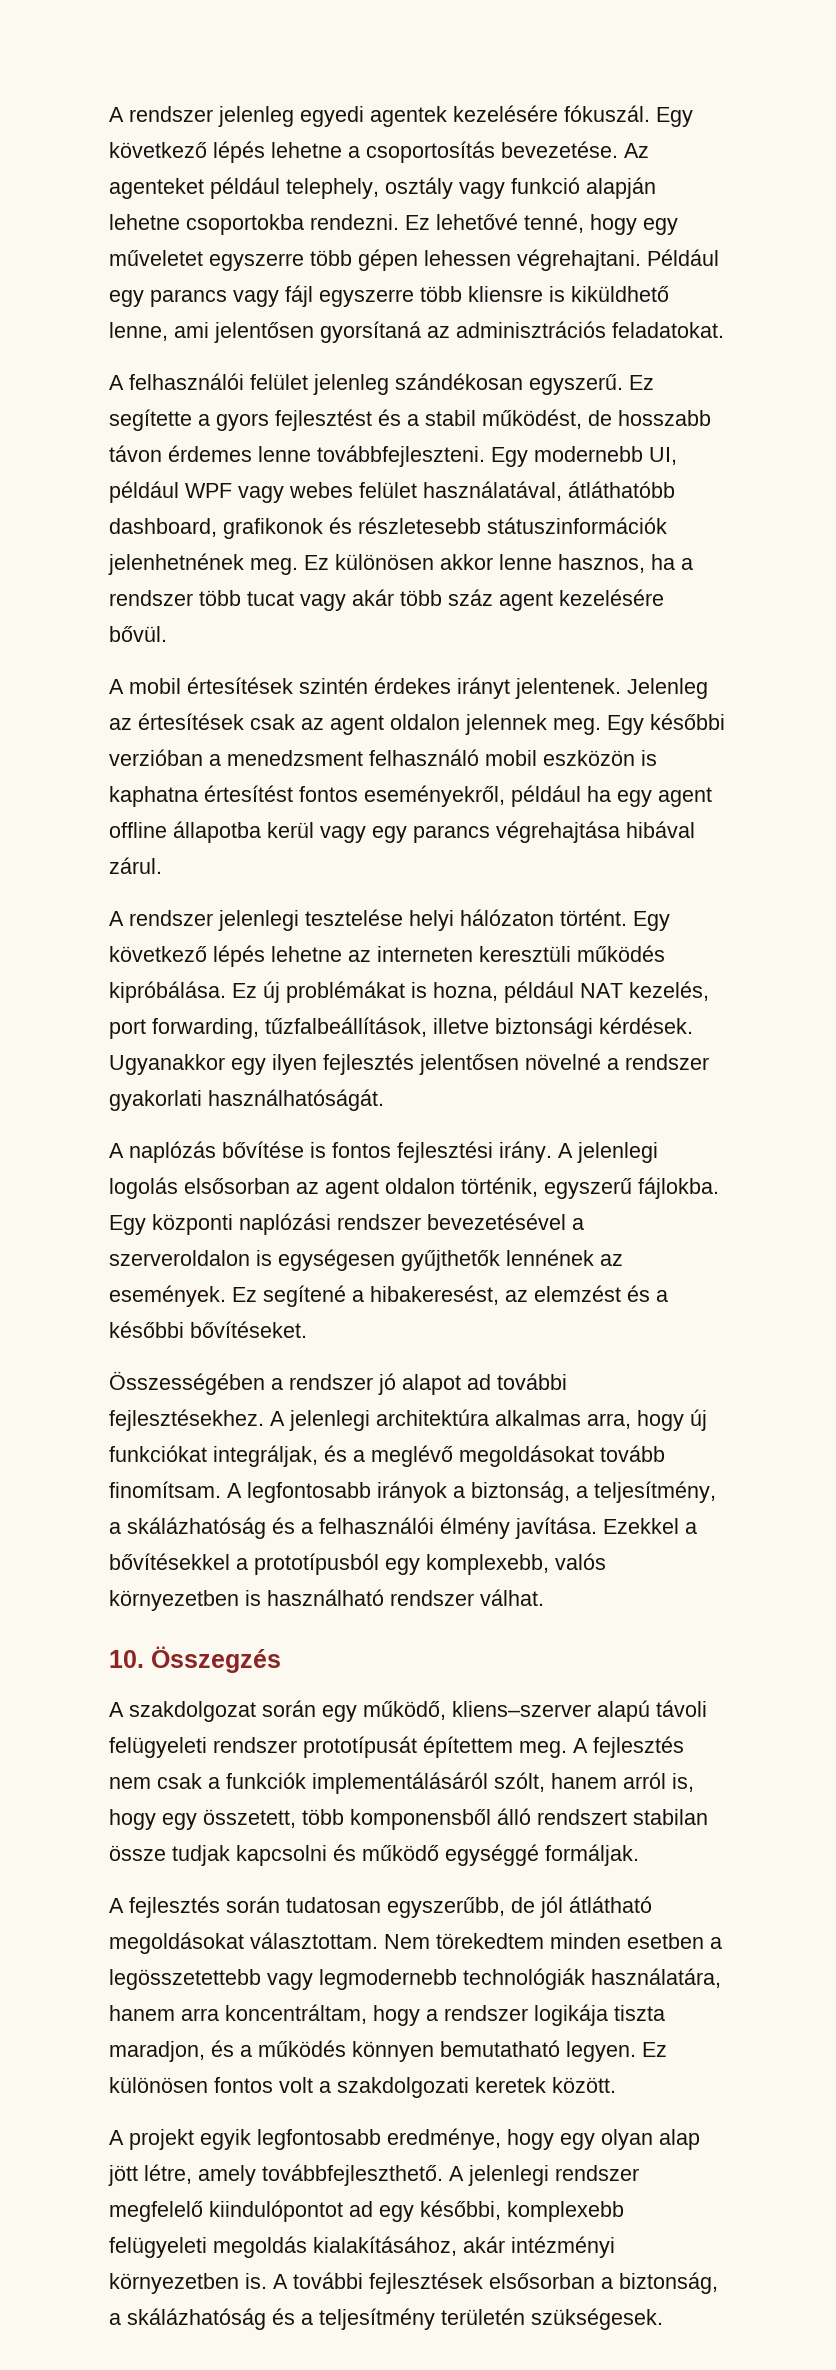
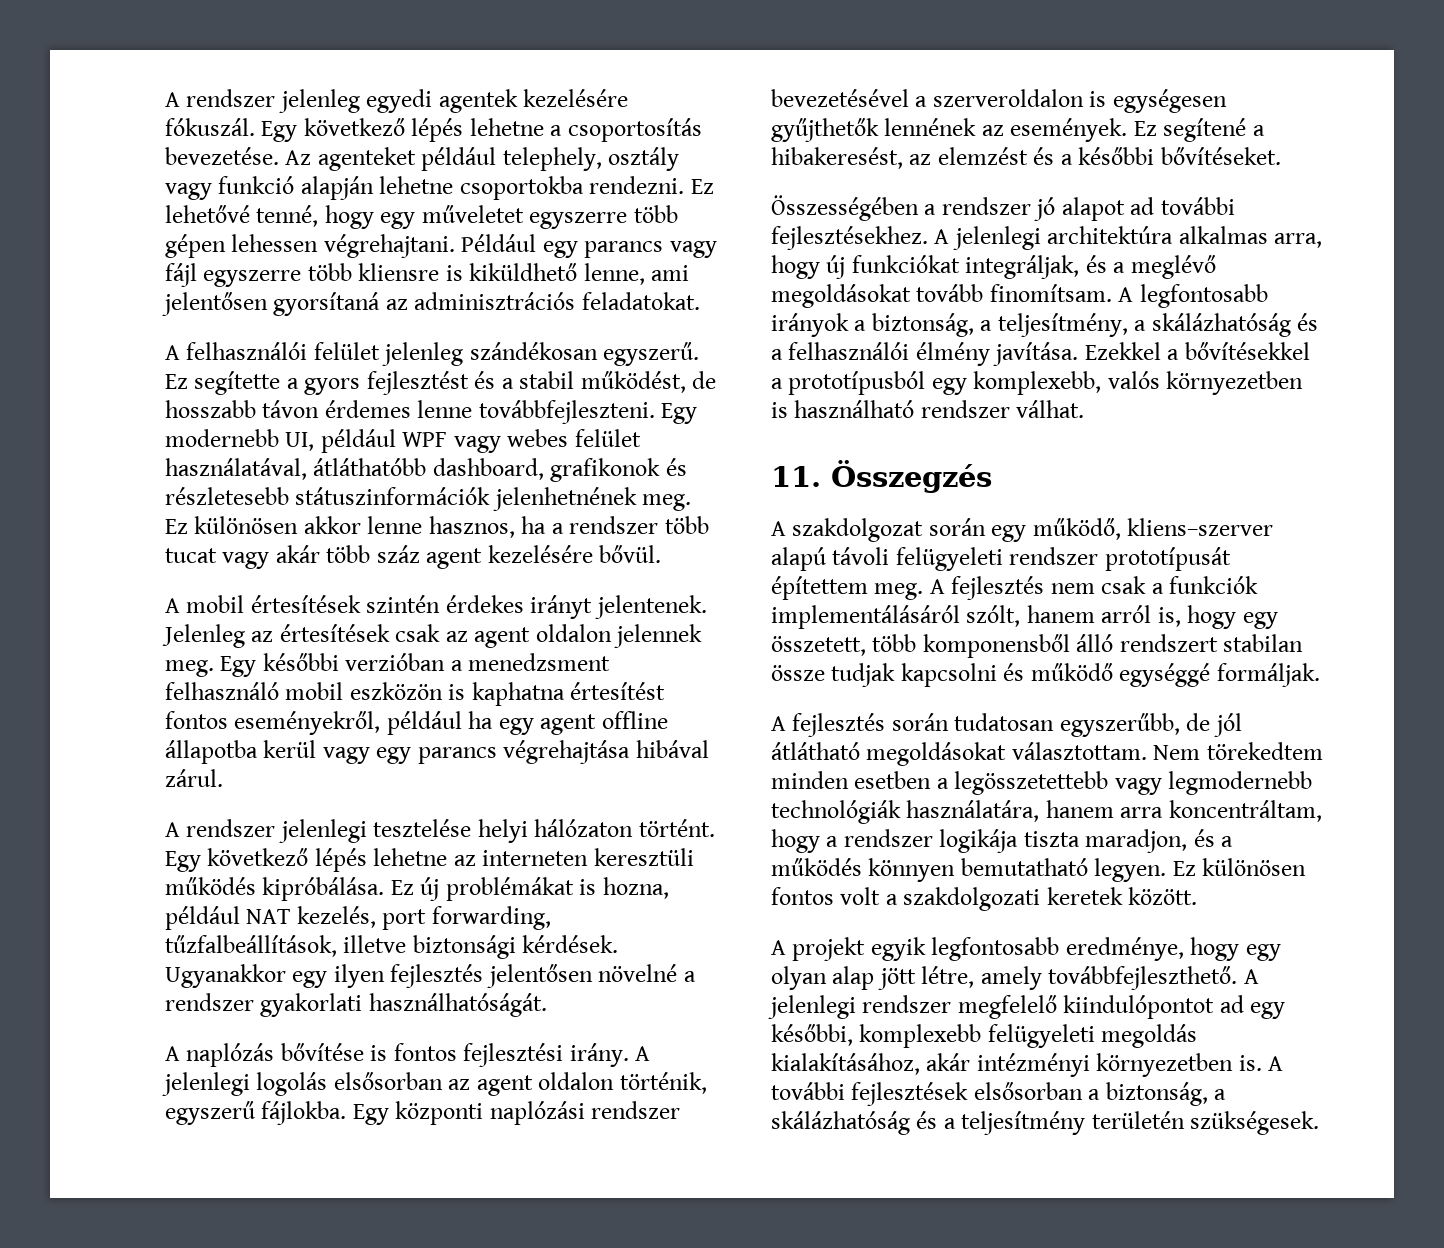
- 10. Összegzés
+ 11. Összegzés

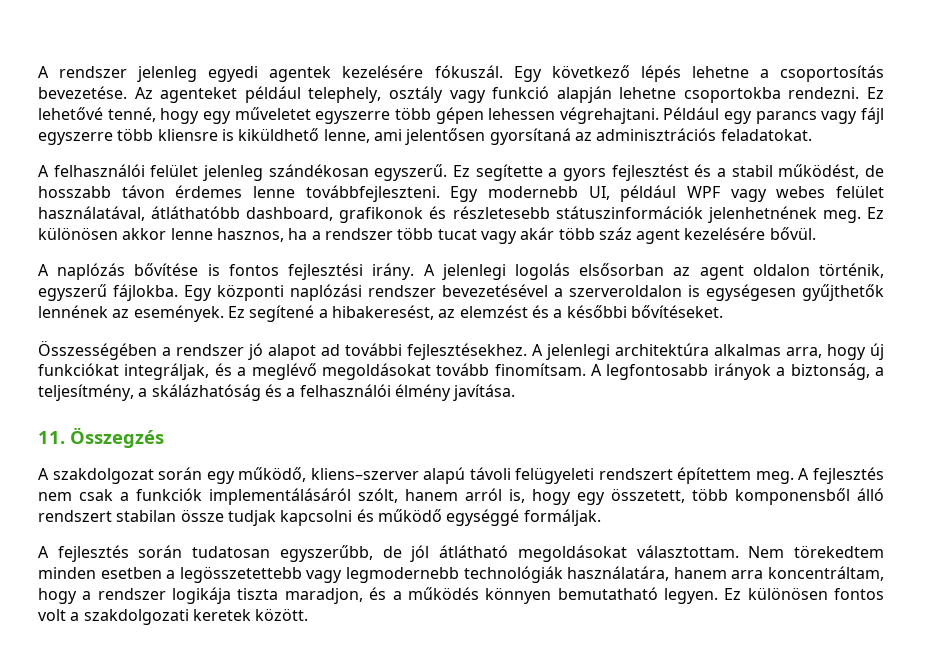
- A mobil értesítések szintén érdekes irányt jelentenek. Jelenleg az értesítések csak az agent oldalon jelennek meg. Egy későbbi verzióban a menedzsment felhasználó mobil eszközön is kaphatna értesítést fontos eseményekről, például ha egy agent offline állapotba kerül vagy egy parancs végrehajtása hibával zárul.
- A rendszer jelenlegi tesztelése helyi hálózaton történt. Egy következő lépés lehetne az interneten keresztüli működés kipróbálása. Ez új problémákat is hozna, például NAT kezelés, port forwarding, tűzfalbeállítások, illetve biztonsági kérdések. Ugyanakkor egy ilyen fejlesztés jelentősen növelné a rendszer gyakorlati használhatóságát.
- Ezekkel a bővítésekkel a prototípusból egy komplexebb, valós környezetben is használható rendszer válhat.
- A szakdolgozat során egy működő, kliens–szerver alapú távoli felügyeleti rendszer prototípusát építettem meg.
+ A szakdolgozat során egy működő, kliens–szerver alapú távoli felügyeleti rendszert építettem meg.
- A projekt egyik legfontosabb eredménye, hogy egy olyan alap jött létre, amely továbbfejleszthető. A jelenlegi rendszer megfelelő kiindulópontot ad egy későbbi, komplexebb felügyeleti megoldás kialakításához, akár intézményi környezetben is. A további fejlesztések elsősorban a biztonság, a skálázhatóság és a teljesítmény területén szükségesek.

